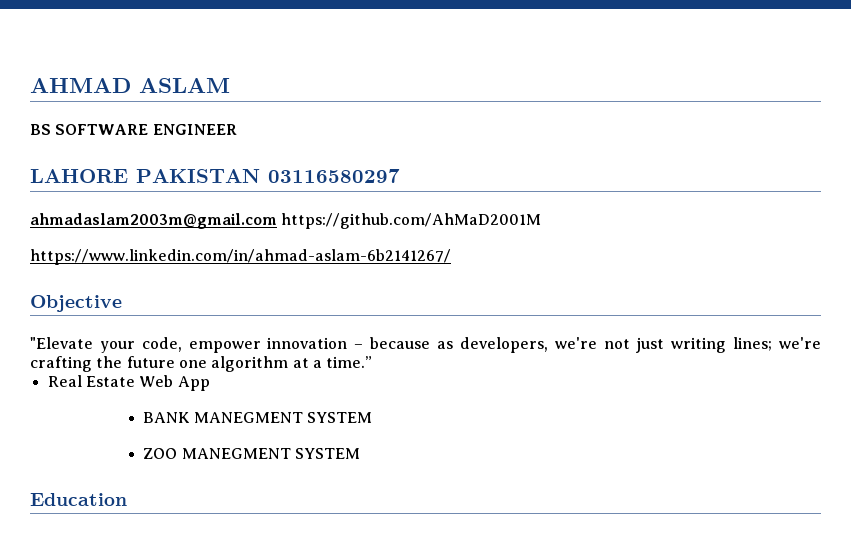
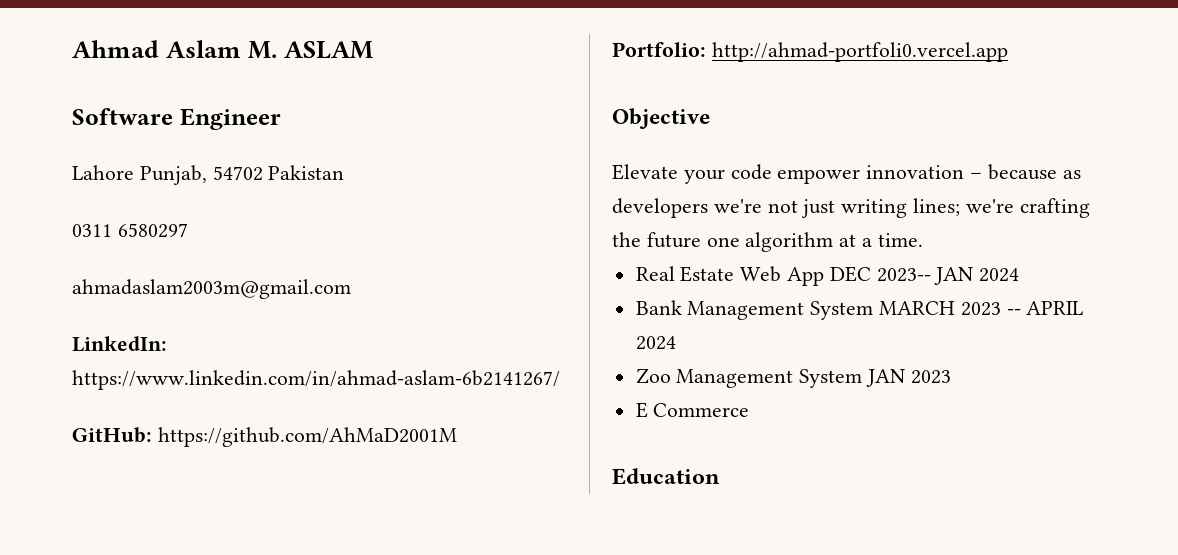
- AHMAD ASLAM
- BS SOFTWARE ENGINEER
- LAHORE PAKISTAN 03116580297
- ahmadaslam2003m@gmail.com https://github.com/AhMaD2001M
+ Ahmad Aslam M. ASLAM
+ Software Engineer
+ Lahore Punjab, 54702 Pakistan
+ 0311 6580297
+ ahmadaslam2003m@gmail.com
+ LinkedIn: https://www.linkedin.com/in/ahmad-aslam-6b2141267/
+ GitHub: https://github.com/AhMaD2001M
- https://www.linkedin.com/in/ahmad-aslam-6b2141267/
+ Portfolio: http://ahmad-portfoli0.vercel.app
- "Elevate your code, empower innovation – because as developers, we're not just writing lines; we're crafting the future one algorithm at a time.”
+ Elevate your code empower innovation – because as developers we're not just writing lines; we're crafting the future one algorithm at a time.
- Real Estate Web App
- BANK MANEGMENT SYSTEM
- ZOO MANEGMENT SYSTEM
+ Real Estate Web App DEC 2023-- JAN 2024
+ Bank Management System MARCH 2023 -- APRIL 2024
+ Zoo Management System JAN 2023
+ E Commerce

